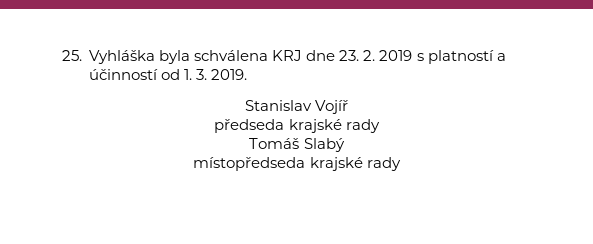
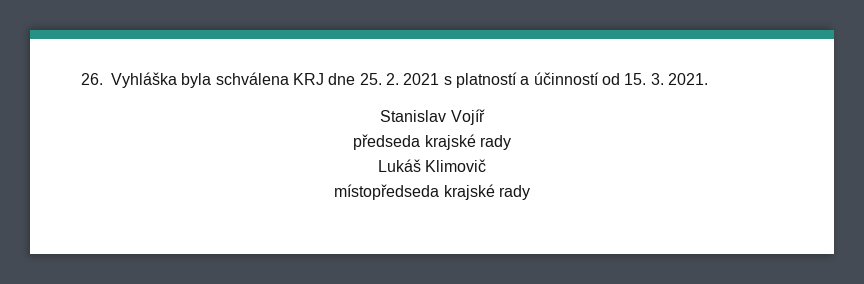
- 25. Vyhláška byla schválena KRJ dne 23. 2. 2019 s platností a účinností od 1. 3. 2019.
+ 26. Vyhláška byla schválena KRJ dne 25. 2. 2021 s platností a účinností od 15. 3. 2021.
- Tomáš Slabý
+ Lukáš Klimovič

